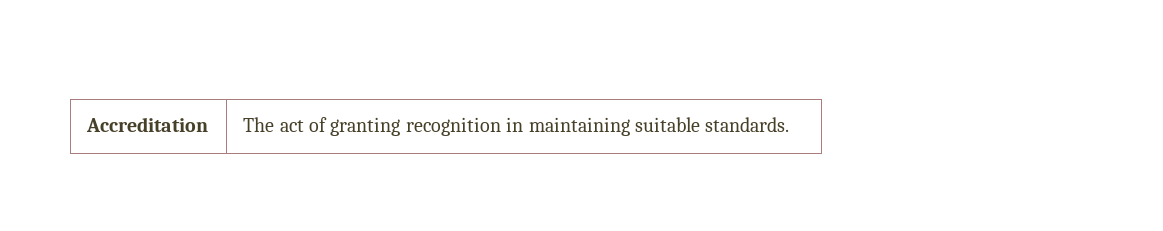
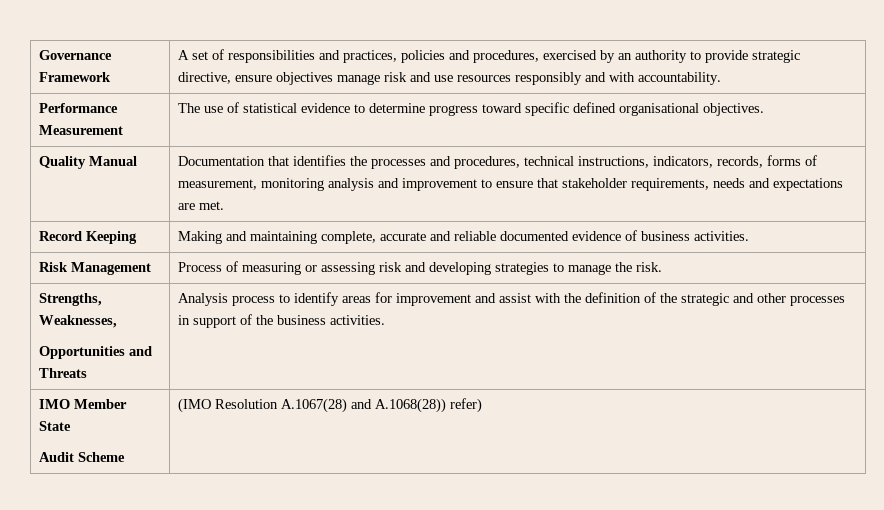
- Accreditation | The act of granting recognition in maintaining suitable standards.
+ Governance Framework | A set of responsibilities and practices, policies and procedures, exercised by an authority to provide strategic directive, ensure objectives manage risk and use resources responsibly and with accountability.
+ Performance Measurement | The use of statistical evidence to determine progress toward specific defined organisational objectives.
+ Quality Manual | Documentation that identifies the processes and procedures, technical instructions, indicators, records, forms of measurement, monitoring analysis and improvement to ensure that stakeholder requirements, needs and expectations are met.
+ Record Keeping | Making and maintaining complete, accurate and reliable documented evidence of business activities.
+ Risk Management | Process of measuring or assessing risk and developing strategies to manage the risk.
+ Strengths, Weaknesses,
+ Opportunities and Threats | Analysis process to identify areas for improvement and assist with the definition of the strategic and other processes in support of the business activities.
+ IMO Member State
+ Audit Scheme | (IMO Resolution A.1067(28) and A.1068(28)) refer)

